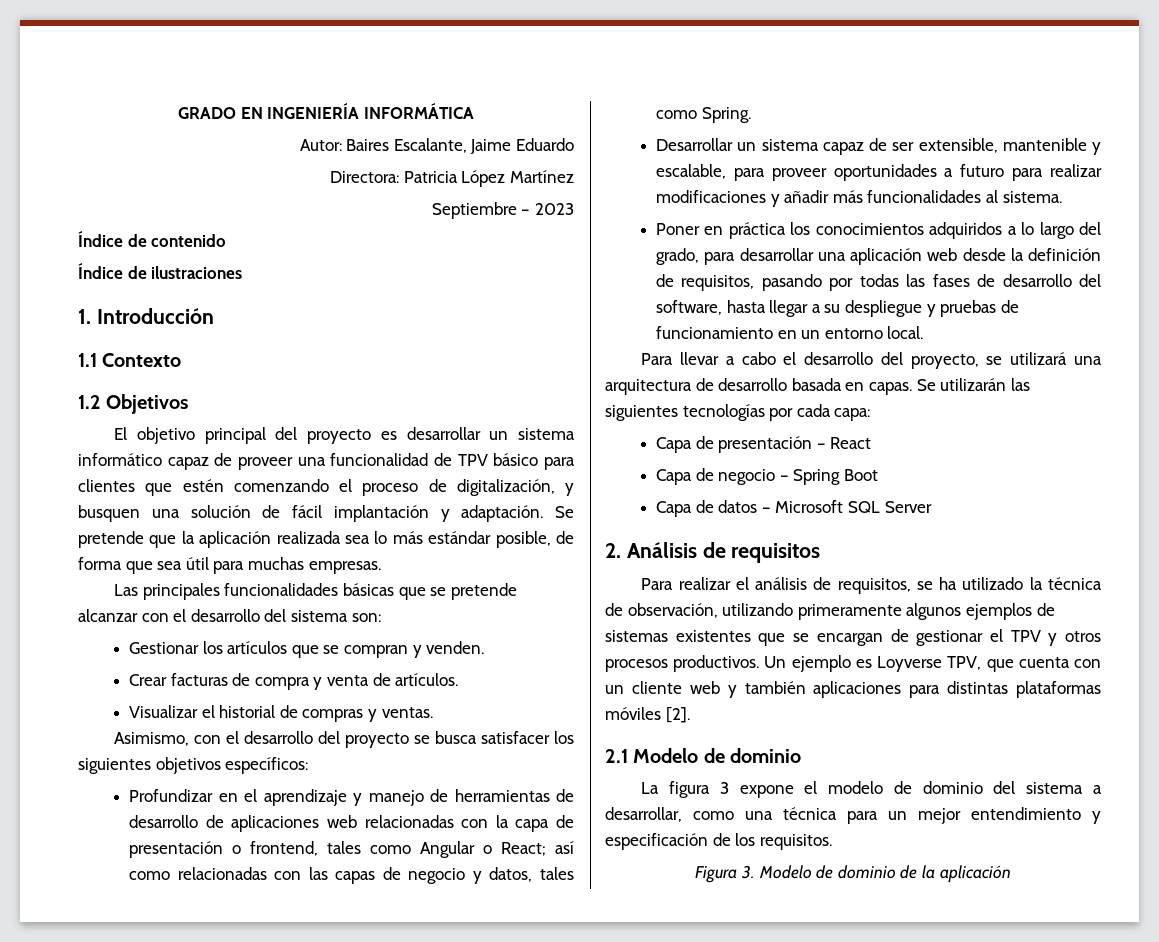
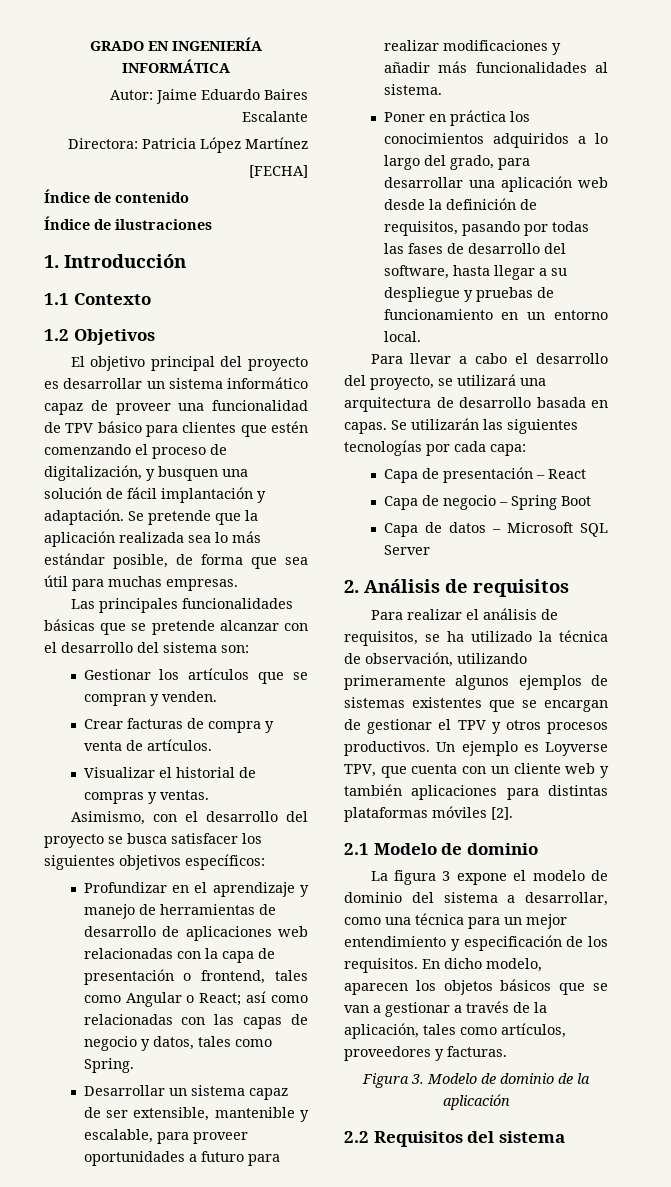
- Autor: Baires Escalante, Jaime Eduardo
+ Autor: Jaime Eduardo Baires Escalante
- Septiembre – 2023
+ [FECHA]
+ En dicho modelo, aparecen los objetos básicos que se van a gestionar a través de la aplicación, tales como artículos, proveedores y facturas.
+ 2.2 Requisitos del sistema

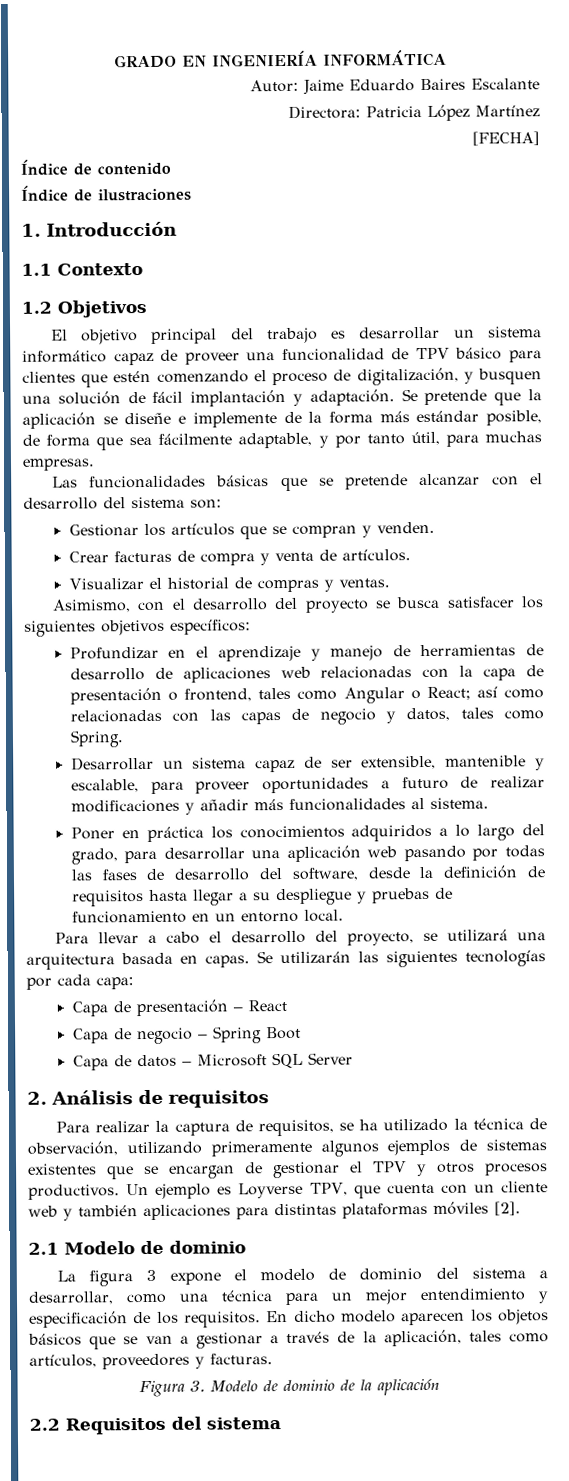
- El objetivo principal del proyecto es desarrollar un sistema informático capaz de proveer una funcionalidad de TPV básico para clientes que estén comenzando el proceso de digitalización, y busquen una solución de fácil implantación y adaptación.
+ El objetivo principal del trabajo es desarrollar un sistema informático capaz de proveer una funcionalidad de TPV básico para clientes que estén comenzando el proceso de digitalización, y busquen una solución de fácil implantación y adaptación.
- Se pretende que la aplicación realizada sea lo más estándar posible, de forma que sea útil para muchas empresas.
+ Se pretende que la aplicación se diseñe e implemente de la forma más estándar posible, de forma que sea fácilmente adaptable, y por tanto útil, para muchas empresas.
- Las principales funcionalidades básicas que se pretende alcanzar con el desarrollo del sistema son:
+ Las funcionalidades básicas que se pretende alcanzar con el desarrollo del sistema son:
- Desarrollar un sistema capaz de ser extensible, mantenible y escalable, para proveer oportunidades a futuro para realizar modificaciones y añadir más funcionalidades al sistema.
+ Desarrollar un sistema capaz de ser extensible, mantenible y escalable, para proveer oportunidades a futuro de realizar modificaciones y añadir más funcionalidades al sistema.
- Poner en práctica los conocimientos adquiridos a lo largo del grado, para desarrollar una aplicación web desde la definición de requisitos, pasando por todas las fases de desarrollo del software, hasta llegar a su despliegue y pruebas de funcionamiento en un entorno local.
+ Poner en práctica los conocimientos adquiridos a lo largo del grado, para desarrollar una aplicación web pasando por todas las fases de desarrollo del software, desde la definición de requisitos hasta llegar a su despliegue y pruebas de funcionamiento en un entorno local.
- Para llevar a cabo el desarrollo del proyecto, se utilizará una arquitectura de desarrollo basada en capas.
+ Para llevar a cabo el desarrollo del proyecto, se utilizará una arquitectura basada en capas.
- Para realizar el análisis de requisitos, se ha utilizado la técnica de observación, utilizando primeramente algunos ejemplos de sistemas existentes que se encargan de gestionar el TPV y otros procesos productivos.
+ Para realizar la captura de requisitos, se ha utilizado la técnica de observación, utilizando primeramente algunos ejemplos de sistemas existentes que se encargan de gestionar el TPV y otros procesos productivos.
- En dicho modelo, aparecen los objetos básicos que se van a gestionar a través de la aplicación, tales como artículos, proveedores y facturas.
+ En dicho modelo aparecen los objetos básicos que se van a gestionar a través de la aplicación, tales como artículos, proveedores y facturas.

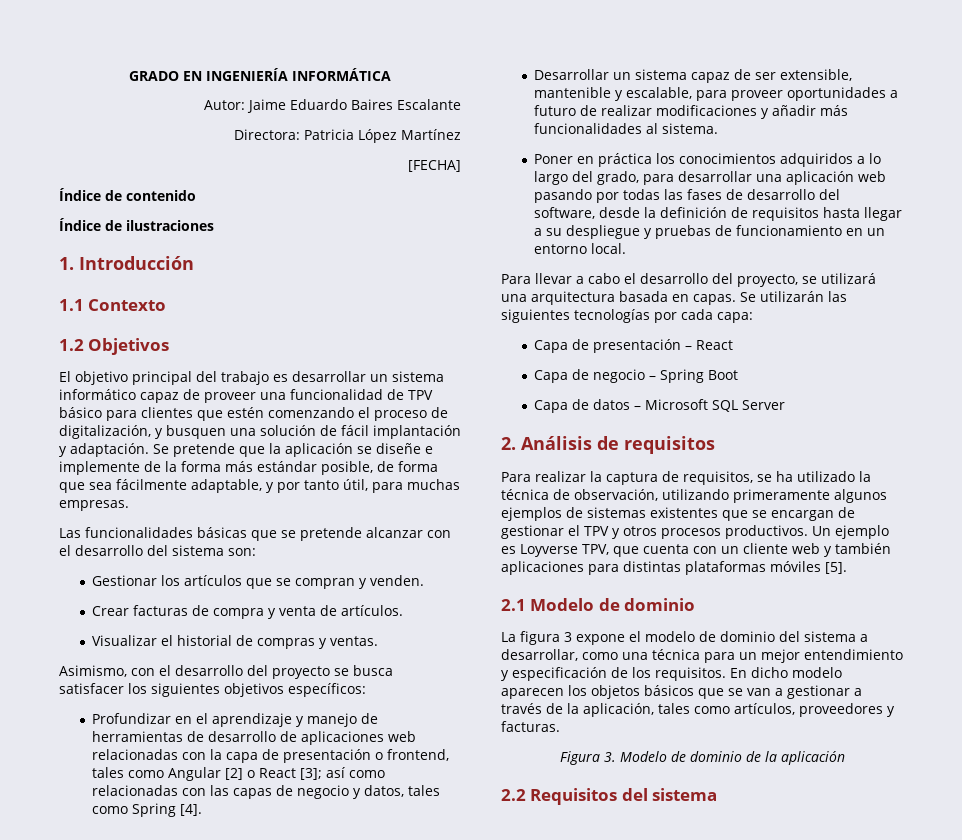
- Profundizar en el aprendizaje y manejo de herramientas de desarrollo de aplicaciones web relacionadas con la capa de presentación o frontend, tales como Angular o React; así como relacionadas con las capas de negocio y datos, tales como Spring.
+ Profundizar en el aprendizaje y manejo de herramientas de desarrollo de aplicaciones web relacionadas con la capa de presentación o frontend, tales como Angular [2] o React [3]; así como relacionadas con las capas de negocio y datos, tales como Spring [4].
- Un ejemplo es Loyverse TPV, que cuenta con un cliente web y también aplicaciones para distintas plataformas móviles [2].
+ Un ejemplo es Loyverse TPV, que cuenta con un cliente web y también aplicaciones para distintas plataformas móviles [5].

